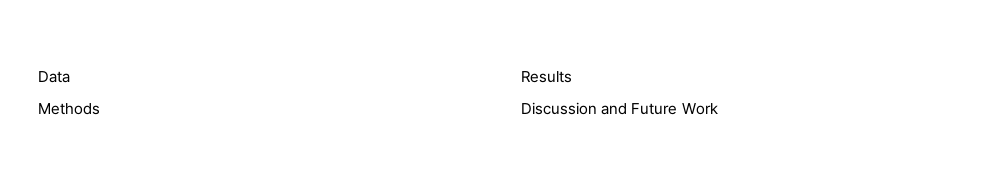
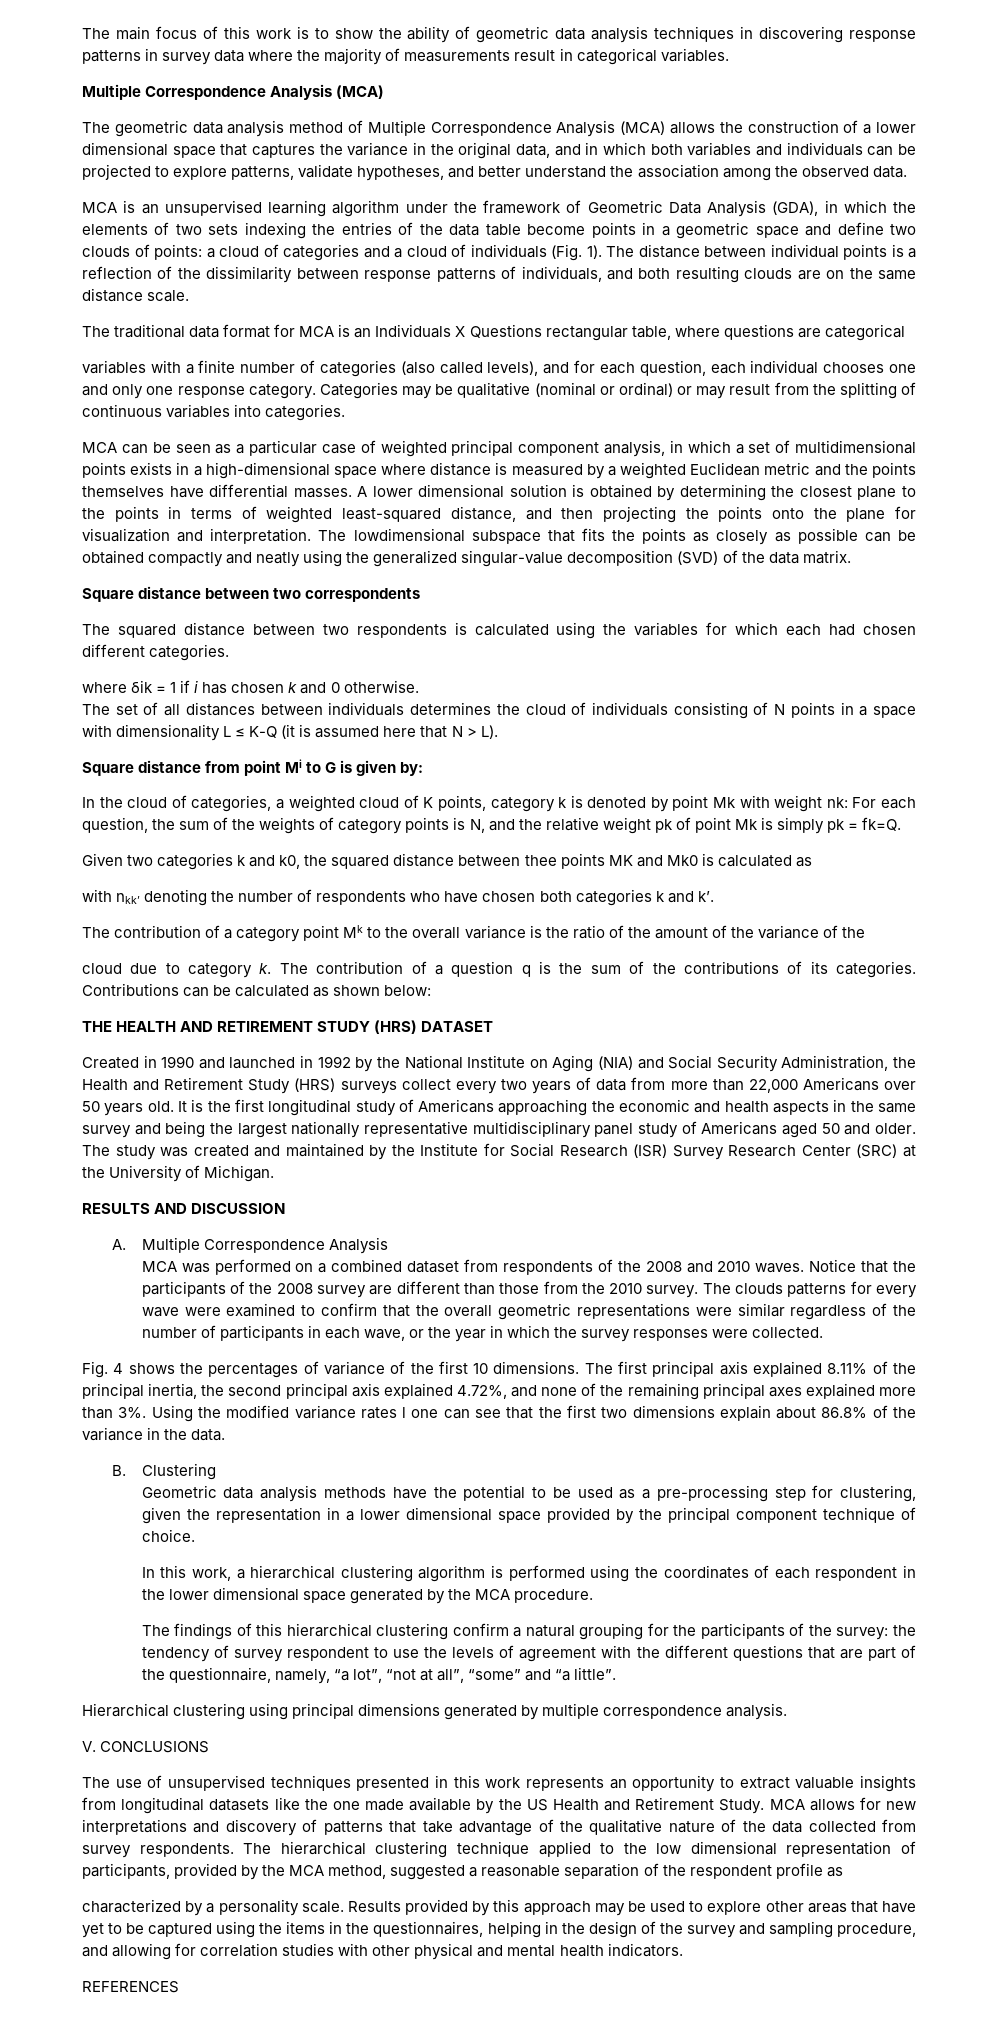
- Data
- Methods
- Results
- Discussion and Future Work
+ The main focus of this work is to show the ability of geometric data analysis techniques in discovering response patterns in survey data where the majority of measurements result in categorical variables.
+ Multiple Correspondence Analysis (MCA)
+ The geometric data analysis method of Multiple Correspondence Analysis (MCA) allows the construction of a lower dimensional space that captures the variance in the original data, and in which both variables and individuals can be projected to explore patterns, validate hypotheses, and better understand the association among the observed data.
+ MCA is an unsupervised learning algorithm under the framework of Geometric Data Analysis (GDA), in which the elements of two sets indexing the entries of the data table become points in a geometric space and define two clouds of points: a cloud of categories and a cloud of individuals (Fig. 1). The distance between individual points is a reflection of the dissimilarity between response patterns of individuals, and both resulting clouds are on the same distance scale.
+ The traditional data format for MCA is an Individuals X Questions rectangular table, where questions are categorical
+ variables with a finite number of categories (also called levels), and for each question, each individual chooses one and only one response category. Categories may be qualitative (nominal or ordinal) or may result from the splitting of continuous variables into categories.
+ MCA can be seen as a particular case of weighted principal component analysis, in which a set of multidimensional points exists in a high-dimensional space where distance is measured by a weighted Euclidean metric and the points themselves have differential masses. A lower dimensional solution is obtained by determining the closest plane to the points in terms of weighted least-squared distance, and then projecting the points onto the plane for visualization and interpretation. The lowdimensional subspace that fits the points as closely as possible can be obtained compactly and neatly using the generalized singular-value decomposition (SVD) of the data matrix.
+ Square distance between two correspondents
+ The squared distance between two respondents is calculated using the variables for which each had chosen different categories.
+ where δik = 1 if i has chosen k and 0 otherwise.
+ The set of all distances between individuals determines the cloud of individuals consisting of N points in a space with dimensionality L ≤ K-Q (it is assumed here that N > L).
+ Square distance from point Mi to G is given by:
+ In the cloud of categories, a weighted cloud of K points, category k is denoted by point Mk with weight nk: For each question, the sum of the weights of category points is N, and the relative weight pk of point Mk is simply pk = fk=Q.
+ Given two categories k and k0, the squared distance between thee points MK and Mk0 is calculated as
+ with nkk’ denoting the number of respondents who have chosen both categories k and k’.
+ The contribution of a category point Mk to the overall variance is the ratio of the amount of the variance of the
+ cloud due to category k. The contribution of a question q is the sum of the contributions of its categories. Contributions can be calculated as shown below:
+ THE HEALTH AND RETIREMENT STUDY (HRS) DATASET
+ Created in 1990 and launched in 1992 by the National Institute on Aging (NIA) and Social Security Administration, the Health and Retirement Study (HRS) surveys collect every two years of data from more than 22,000 Americans over 50 years old. It is the first longitudinal study of Americans approaching the economic and health aspects in the same survey and being the largest nationally representative multidisciplinary panel study of Americans aged 50 and older. The study was created and maintained by the Institute for Social Research (ISR) Survey Research Center (SRC) at the University of Michigan.
+ RESULTS AND DISCUSSION
+ A. Multiple Correspondence Analysis
+ MCA was performed on a combined dataset from respondents of the 2008 and 2010 waves. Notice that the participants of the 2008 survey are different than those from the 2010 survey. The clouds patterns for every wave were examined to confirm that the overall geometric representations were similar regardless of the number of participants in each wave, or the year in which the survey responses were collected.
+ Fig. 4 shows the percentages of variance of the first 10 dimensions. The first principal axis explained 8.11% of the principal inertia, the second principal axis explained 4.72%, and none of the remaining principal axes explained more than 3%. Using the modified variance rates l one can see that the first two dimensions explain about 86.8% of the variance in the data.
+ B. Clustering
+ Geometric data analysis methods have the potential to be used as a pre-processing step for clustering, given the representation in a lower dimensional space provided by the principal component technique of choice.
+ In this work, a hierarchical clustering algorithm is performed using the coordinates of each respondent in the lower dimensional space generated by the MCA procedure.
+ The findings of this hierarchical clustering confirm a natural grouping for the participants of the survey: the tendency of survey respondent to use the levels of agreement with the different questions that are part of the questionnaire, namely, “a lot”, “not at all”, “some” and “a little”.
+ Hierarchical clustering using principal dimensions generated by multiple correspondence analysis.
+ V. CONCLUSIONS
+ The use of unsupervised techniques presented in this work represents an opportunity to extract valuable insights from longitudinal datasets like the one made available by the US Health and Retirement Study. MCA allows for new interpretations and discovery of patterns that take advantage of the qualitative nature of the data collected from survey respondents. The hierarchical clustering technique applied to the low dimensional representation of participants, provided by the MCA method, suggested a reasonable separation of the respondent profile as
+ characterized by a personality scale. Results provided by this approach may be used to explore other areas that have yet to be captured using the items in the questionnaires, helping in the design of the survey and sampling procedure, and allowing for correlation studies with other physical and mental health indicators.
+ REFERENCES

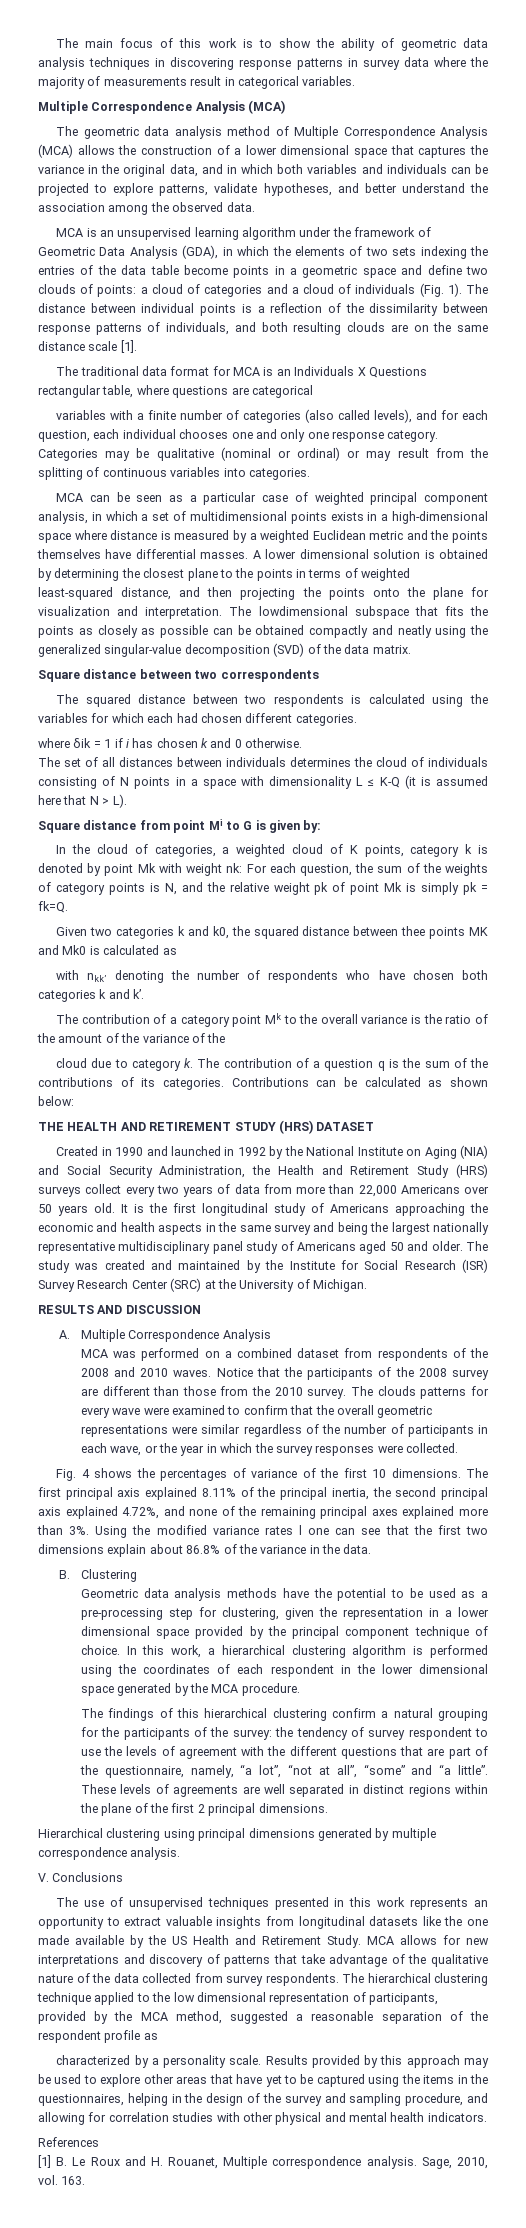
- The distance between individual points is a reflection of the dissimilarity between response patterns of individuals, and both resulting clouds are on the same distance scale.
+ The distance between individual points is a reflection of the dissimilarity between response patterns of individuals, and both resulting clouds are on the same distance scale [1].
- Geometric data analysis methods have the potential to be used as a pre-processing step for clustering, given the representation in a lower dimensional space provided by the principal component technique of choice.
- In this work, a hierarchical clustering algorithm is performed using the coordinates of each respondent in the lower dimensional space generated by the MCA procedure.
+ Geometric data analysis methods have the potential to be used as a pre-processing step for clustering, given the representation in a lower dimensional space provided by the principal component technique of choice. In this work, a hierarchical clustering algorithm is performed using the coordinates of each respondent in the lower dimensional space generated by the MCA procedure.
+ These levels of agreements are well separated in distinct regions within the plane of the first 2 principal dimensions.
- V. CONCLUSIONS
+ V. Conclusions
- REFERENCES
+ References
+ [1] B. Le Roux and H. Rouanet, Multiple correspondence analysis. Sage, 2010, vol. 163.

